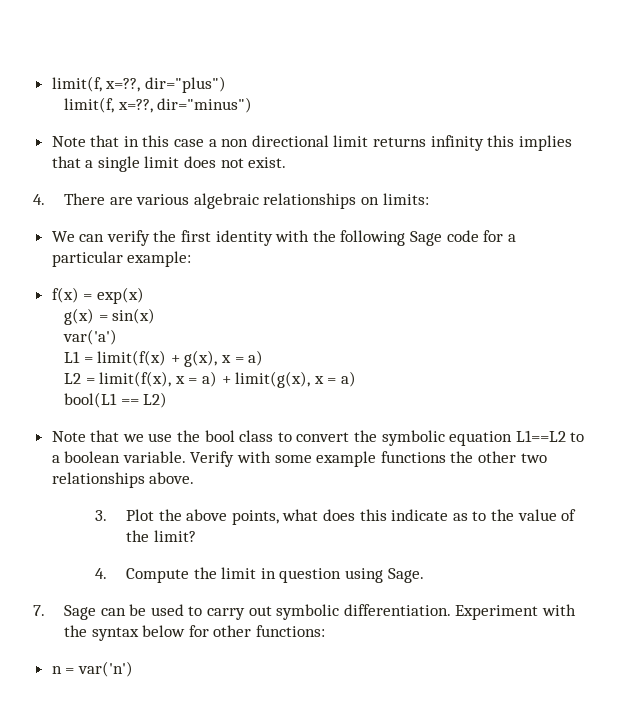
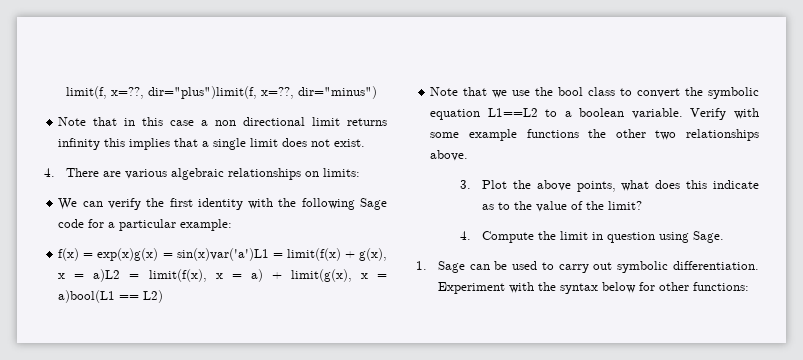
- limit(f, x=??, dir="plus")
- limit(f, x=??, dir="minus")
+ limit(f, x=??, dir="plus")limit(f, x=??, dir="minus")
- f(x) = exp(x)
- g(x) = sin(x)
- var('a')
- L1 = limit(f(x) + g(x), x = a)
- L2 = limit(f(x), x = a) + limit(g(x), x = a)
- bool(L1 == L2)
+ f(x) = exp(x)g(x) = sin(x)var('a')L1 = limit(f(x) + g(x), x = a)L2 = limit(f(x), x = a) + limit(g(x), x = a)bool(L1 == L2)
- 7. Sage can be used to carry out symbolic differentiation.
+ 1. Sage can be used to carry out symbolic differentiation.
- n = var('n')

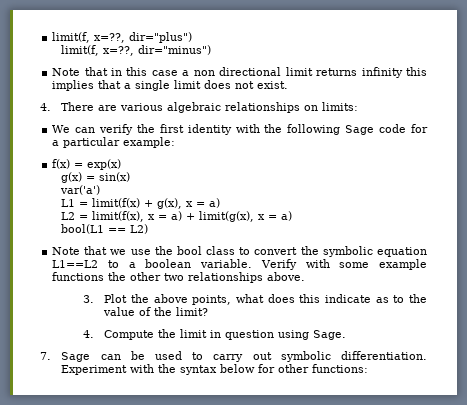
- limit(f, x=??, dir="plus")limit(f, x=??, dir="minus")
+ limit(f, x=??, dir="plus")
+ limit(f, x=??, dir="minus")
- f(x) = exp(x)g(x) = sin(x)var('a')L1 = limit(f(x) + g(x), x = a)L2 = limit(f(x), x = a) + limit(g(x), x = a)bool(L1 == L2)
+ f(x) = exp(x)
+ g(x) = sin(x)
+ var('a')
+ L1 = limit(f(x) + g(x), x = a)
+ L2 = limit(f(x), x = a) + limit(g(x), x = a)
+ bool(L1 == L2)
- 1. Sage can be used to carry out symbolic differentiation.
+ 7. Sage can be used to carry out symbolic differentiation.

